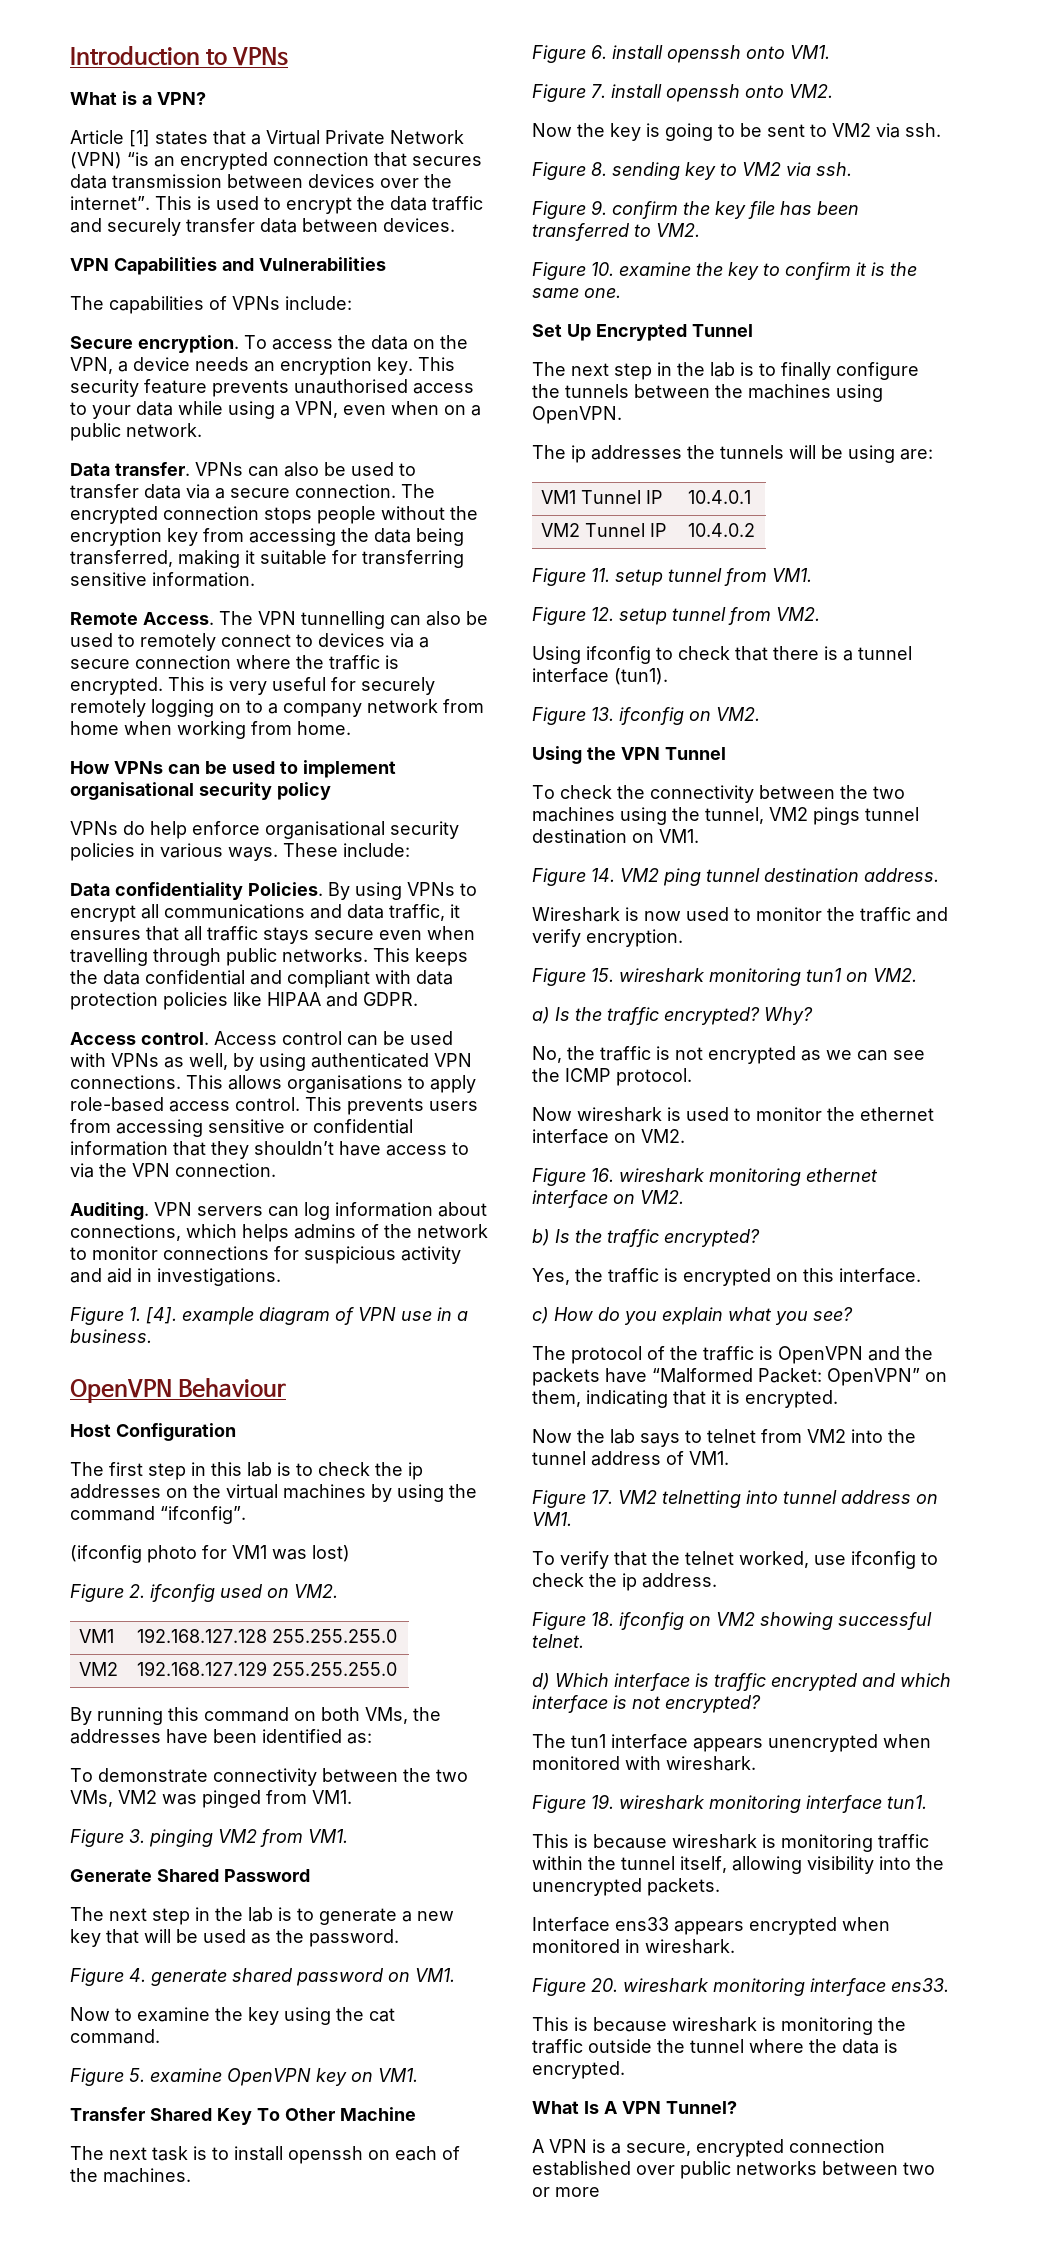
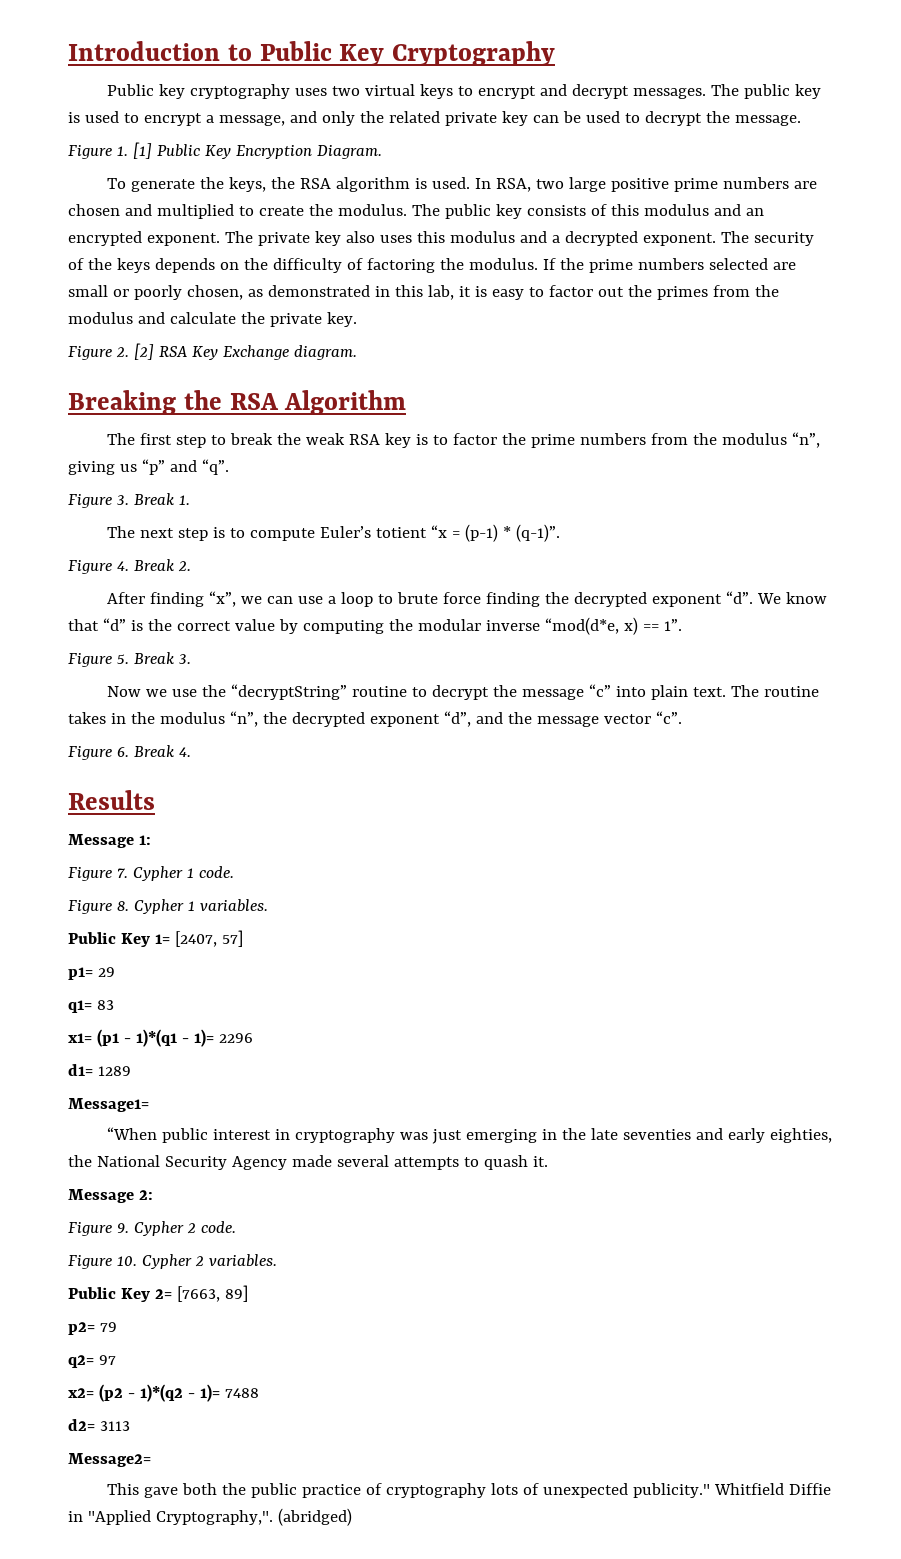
- Introduction to VPNs
- What is a VPN?
- Article [1] states that a Virtual Private Network (VPN) “is an encrypted connection that secures data transmission between devices over the internet”. This is used to encrypt the data traffic and securely transfer data between devices.
- VPN Capabilities and Vulnerabilities
- The capabilities of VPNs include:
- Secure encryption. To access the data on the VPN, a device needs an encryption key. This security feature prevents unauthorised access to your data while using a VPN, even when on a public network.
- Data transfer. VPNs can also be used to transfer data via a secure connection. The encrypted connection stops people without the encryption key from accessing the data being transferred, making it suitable for transferring sensitive information.
- Remote Access. The VPN tunnelling can also be used to remotely connect to devices via a secure connection where the traffic is encrypted. This is very useful for securely remotely logging on to a company network from home when working from home.
- How VPNs can be used to implement organisational security policy
- VPNs do help enforce organisational security policies in various ways. These include:
- Data confidentiality Policies. By using VPNs to encrypt all communications and data traffic, it ensures that all traffic stays secure even when travelling through public networks. This keeps the data confidential and compliant with data protection policies like HIPAA and GDPR.
- Access control. Access control can be used with VPNs as well, by using authenticated VPN connections. This allows organisations to apply role-based access control. This prevents users from accessing sensitive or confidential information that they shouldn’t have access to via the VPN connection.
- Auditing. VPN servers can log information about connections, which helps admins of the network to monitor connections for suspicious activity and aid in investigations.
- Figure 1. [4]. example diagram of VPN use in a business.
- OpenVPN Behaviour
- Host Configuration
- The first step in this lab is to check the ip addresses on the virtual machines by using the command “ifconfig”.
- (ifconfig photo for VM1 was lost)
- Figure 2. ifconfig used on VM2.
- VM1 | 192.168.127.128 255.255.255.0
- VM2 | 192.168.127.129 255.255.255.0
- By running this command on both VMs, the addresses have been identified as:
- To demonstrate connectivity between the two VMs, VM2 was pinged from VM1.
- Figure 3. pinging VM2 from VM1.
- Generate Shared Password
- The next step in the lab is to generate a new key that will be used as the password.
- Figure 4. generate shared password on VM1.
- Now to examine the key using the cat command.
- Figure 5. examine OpenVPN key on VM1.
- Transfer Shared Key To Other Machine
- The next task is to install openssh on each of the machines.
- Figure 6. install openssh onto VM1.
- Figure 7. install openssh onto VM2.
- Now the key is going to be sent to VM2 via ssh.
- Figure 8. sending key to VM2 via ssh.
- Figure 9. confirm the key file has been transferred to VM2.
- Figure 10. examine the key to confirm it is the same one.
- Set Up Encrypted Tunnel
- The next step in the lab is to finally configure the tunnels between the machines using OpenVPN.
- The ip addresses the tunnels will be using are:
- VM1 Tunnel IP | 10.4.0.1
- VM2 Tunnel IP | 10.4.0.2
- Figure 11. setup tunnel from VM1.
- Figure 12. setup tunnel from VM2.
- Using ifconfig to check that there is a tunnel interface (tun1).
- Figure 13. ifconfig on VM2.
- Using the VPN Tunnel
- To check the connectivity between the two machines using the tunnel, VM2 pings tunnel destination on VM1.
- Figure 14. VM2 ping tunnel destination address.
- Wireshark is now used to monitor the traffic and verify encryption.
- Figure 15. wireshark monitoring tun1 on VM2.
- a) Is the traffic encrypted? Why?
- No, the traffic is not encrypted as we can see the ICMP protocol.
- Now wireshark is used to monitor the ethernet interface on VM2.
- Figure 16. wireshark monitoring ethernet interface on VM2.
- b) Is the traffic encrypted?
- Yes, the traffic is encrypted on this interface.
- c) How do you explain what you see?
- The protocol of the traffic is OpenVPN and the packets have “Malformed Packet: OpenVPN” on them, indicating that it is encrypted.
- Now the lab says to telnet from VM2 into the tunnel address of VM1.
- Figure 17. VM2 telnetting into tunnel address on VM1.
- To verify that the telnet worked, use ifconfig to check the ip address.
- Figure 18. ifconfig on VM2 showing successful telnet.
- d) Which interface is traffic encrypted and which interface is not encrypted?
- The tun1 interface appears unencrypted when monitored with wireshark.
- Figure 19. wireshark monitoring interface tun1.
- This is because wireshark is monitoring traffic within the tunnel itself, allowing visibility into the unencrypted packets.
- Interface ens33 appears encrypted when monitored in wireshark.
- Figure 20. wireshark monitoring interface ens33.
- This is because wireshark is monitoring the traffic outside the tunnel where the data is encrypted.
- What Is A VPN Tunnel?
- A VPN is a secure, encrypted connection established over public networks between two or more
+ Introduction to Public Key Cryptography
+ Public key cryptography uses two virtual keys to encrypt and decrypt messages. The public key is used to encrypt a message, and only the related private key can be used to decrypt the message.
+ Figure 1. [1] Public Key Encryption Diagram.
+ To generate the keys, the RSA algorithm is used. In RSA, two large positive prime numbers are chosen and multiplied to create the modulus. The public key consists of this modulus and an encrypted exponent. The private key also uses this modulus and a decrypted exponent. The security of the keys depends on the difficulty of factoring the modulus. If the prime numbers selected are small or poorly chosen, as demonstrated in this lab, it is easy to factor out the primes from the modulus and calculate the private key.
+ Figure 2. [2] RSA Key Exchange diagram.
+ Breaking the RSA Algorithm
+ The first step to break the weak RSA key is to factor the prime numbers from the modulus “n”, giving us “p” and “q”.
+ Figure 3. Break 1.
+ The next step is to compute Euler’s totient “x = (p-1) * (q-1)”.
+ Figure 4. Break 2.
+ After finding “x”, we can use a loop to brute force finding the decrypted exponent “d”. We know that “d” is the correct value by computing the modular inverse “mod(d*e, x) == 1”.
+ Figure 5. Break 3.
+ Now we use the “decryptString” routine to decrypt the message “c” into plain text. The routine takes in the modulus “n”, the decrypted exponent “d”, and the message vector “c”.
+ Figure 6. Break 4.
+ Results
+ Message 1:
+ Figure 7. Cypher 1 code.
+ Figure 8. Cypher 1 variables.
+ Public Key 1= [2407, 57]
+ p1= 29
+ q1= 83
+ x1= (p1 - 1)*(q1 - 1)= 2296
+ d1= 1289
+ Message1=
+ “When public interest in cryptography was just emerging in the late seventies and early eighties, the National Security Agency made several attempts to quash it.
+ Message 2:
+ Figure 9. Cypher 2 code.
+ Figure 10. Cypher 2 variables.
+ Public Key 2= [7663, 89]
+ p2= 79
+ q2= 97
+ x2= (p2 - 1)*(q2 - 1)= 7488
+ d2= 3113
+ Message2=
+ This gave both the public practice of cryptography lots of unexpected publicity." Whitfield Diffie in "Applied Cryptography,". (abridged)

